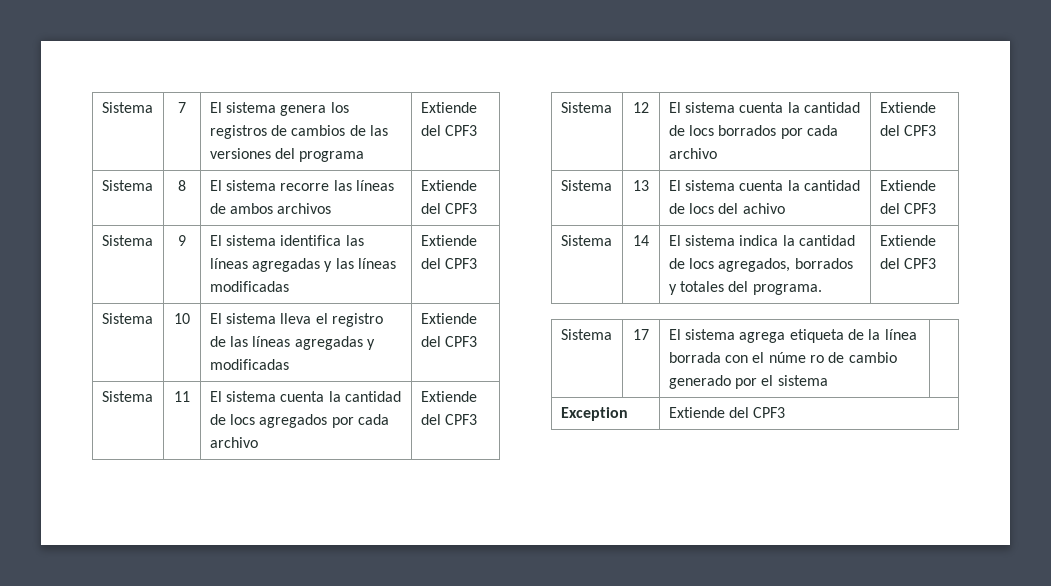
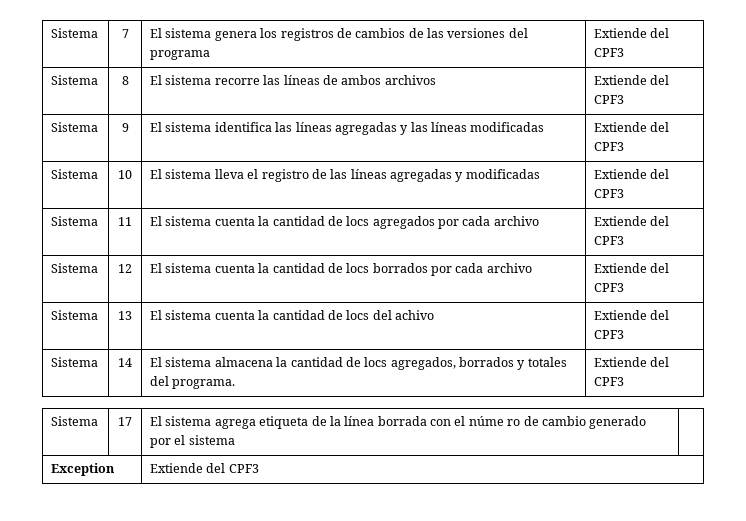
- Sistema | 14 | El sistema indica la cantidad de locs agregados, borrados y totales del programa. | Extiende del CPF3
+ Sistema | 14 | El sistema almacena la cantidad de locs agregados, borrados y totales del programa. | Extiende del CPF3

